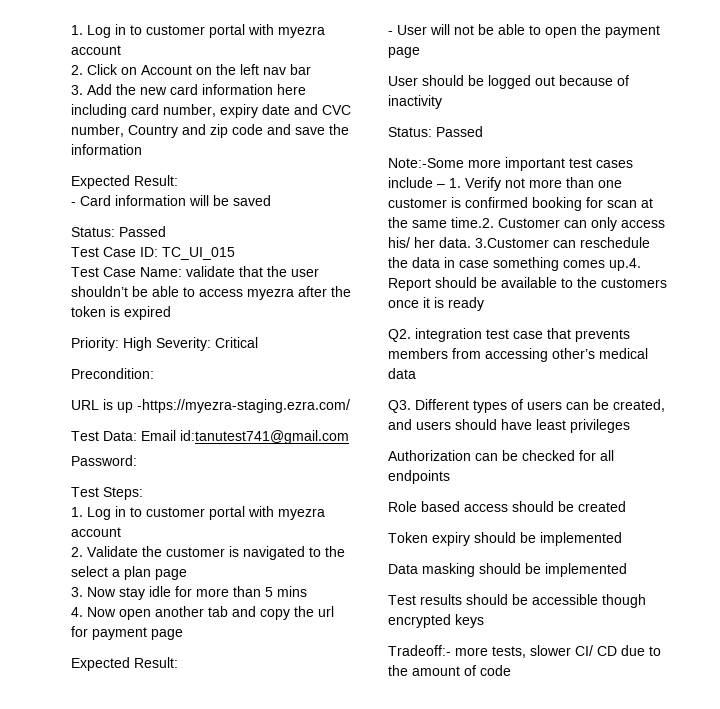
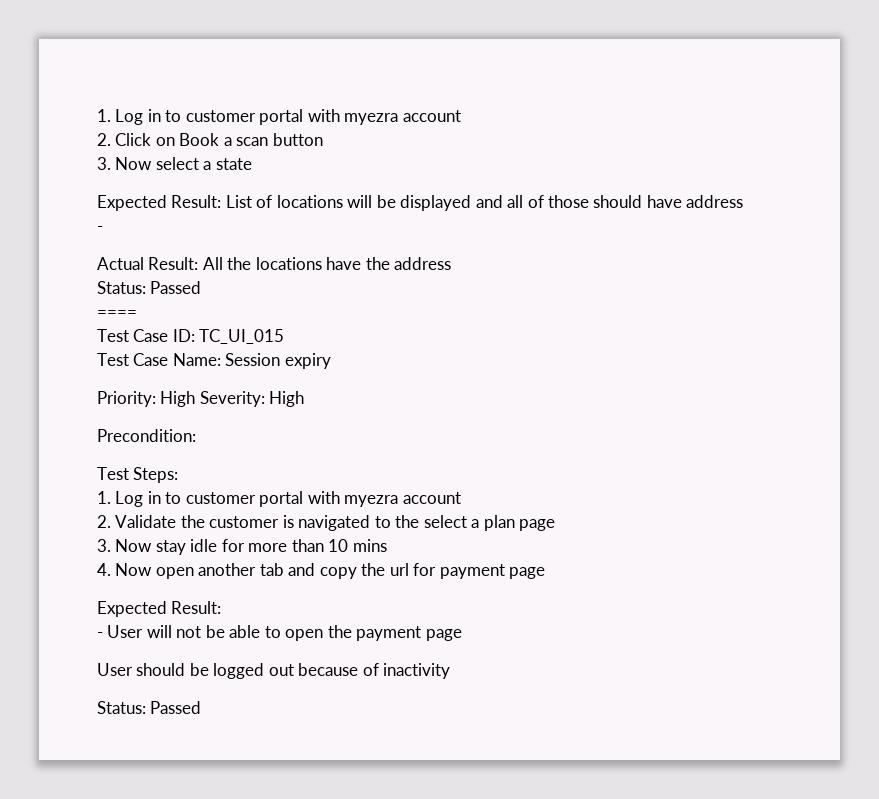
- 2. Click on Account on the left nav bar
- 3. Add the new card information here including card number, expiry date and CVC number, Country and zip code and save the information
- Expected Result:
- - Card information will be saved
+ 2. Click on Book a scan button
+ 3. Now select a state
+ Expected Result: List of locations will be displayed and all of those should have address
+ -
+ Actual Result: All the locations have the address
  Status: Passed
+ ====
- Test Case Name: validate that the user shouldn’t be able to access myezra after the token is expired
+ Test Case Name: Session expiry
- Priority: High Severity: Critical
+ Priority: High Severity: High
- URL is up -https://myezra-staging.ezra.com/
- Test Data: Email id:tanutest741@gmail.com
- Password:
- 3. Now stay idle for more than 5 mins
+ 3. Now stay idle for more than 10 mins
- Note:-Some more important test cases include – 1. Verify not more than one customer is confirmed booking for scan at the same time.2. Customer can only access his/ her data. 3.Customer can reschedule the data in case something comes up.4. Report should be available to the customers once it is ready
- Q2. integration test case that prevents members from accessing other’s medical data
- Q3. Different types of users can be created, and users should have least privileges
- Authorization can be checked for all endpoints
- Role based access should be created
- Token expiry should be implemented
- Data masking should be implemented
- Test results should be accessible though encrypted keys
- Tradeoff:- more tests, slower CI/ CD due to the amount of code

